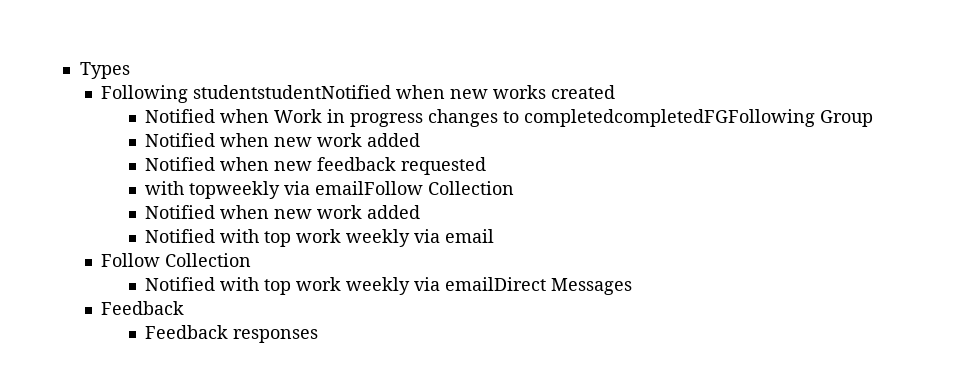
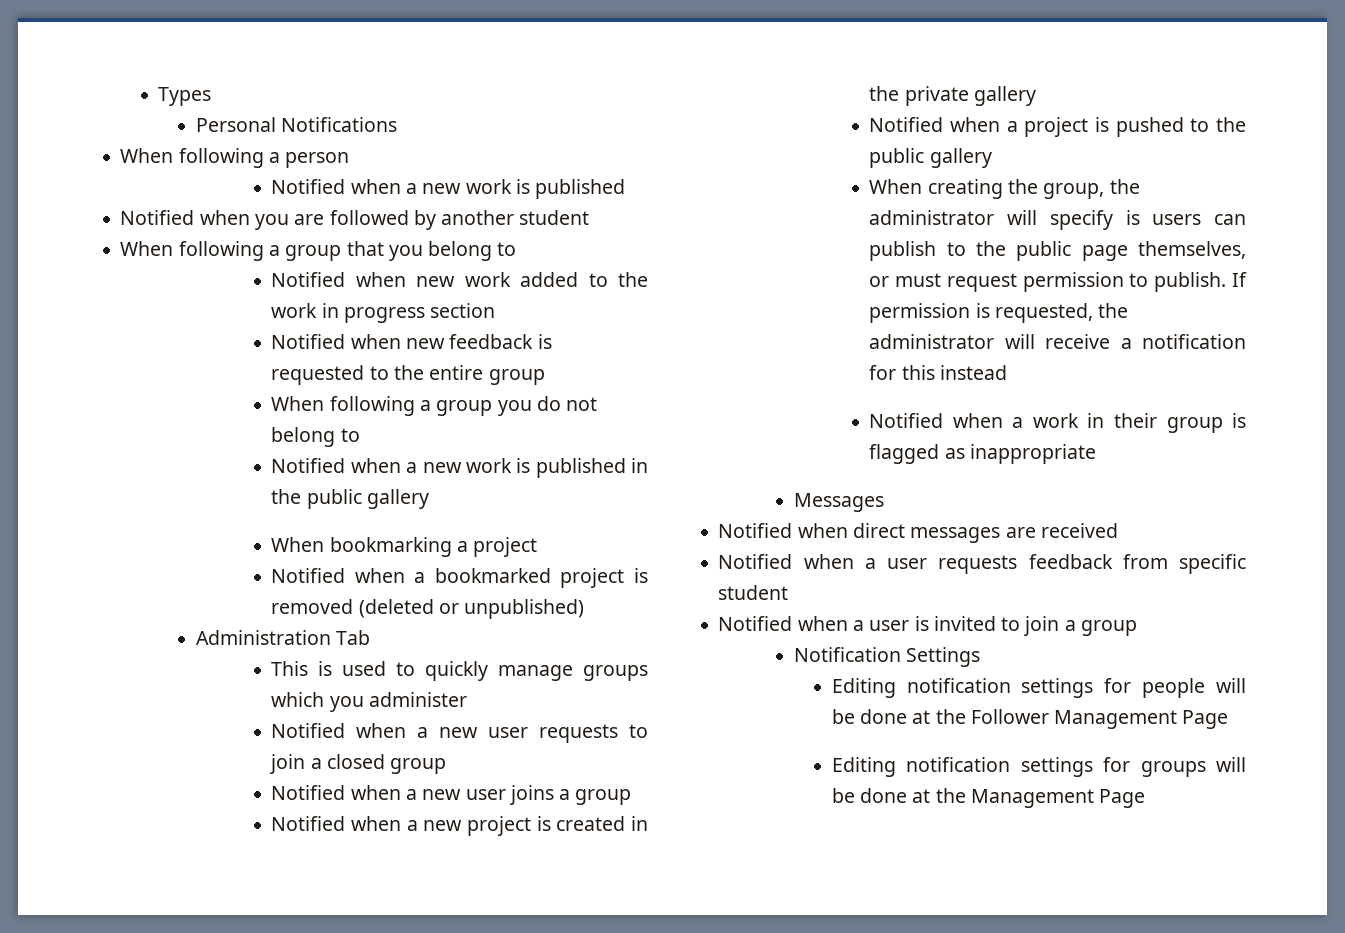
- Following studentstudentNotified when new works created
- Notified when Work in progress changes to completedcompletedFGFollowing Group
- Notified when new work added
+ Personal Notifications
+ When following a person
+ Notified when a new work is published
+ Notified when you are followed by another student
+ When following a group that you belong to
+ Notified when new work added to the work in progress section
- Notified when new feedback requested
- with topweekly via emailFollow Collection
- Notified when new work added
- Notified with top work weekly via email
- Follow Collection
- Notified with top work weekly via emailDirect Messages
- Feedback
- Feedback responses
+ Notified when new feedback is requested to the entire group
+ When following a group you do not belong to
+ Notified when a new work is published in the public gallery
+ When bookmarking a project
+ Notified when a bookmarked project is removed (deleted or unpublished)
+ Administration Tab
+ This is used to quickly manage groups which you administer
+ Notified when a new user requests to join a closed group
+ Notified when a new user joins a group
+ Notified when a new project is created in the private gallery
+ Notified when a project is pushed to the public gallery
+ When creating the group, the administrator will specify is users can publish to the public page themselves, or must request permission to publish. If permission is requested, the administrator will receive a notification for this instead
+ Notified when a work in their group is flagged as inappropriate
+ Messages
+ Notified when direct messages are received
+ Notified when a user requests feedback from specific student
+ Notified when a user is invited to join a group
+ Notification Settings
+ Editing notification settings for people will be done at the Follower Management Page
+ Editing notification settings for groups will be done at the Management Page

